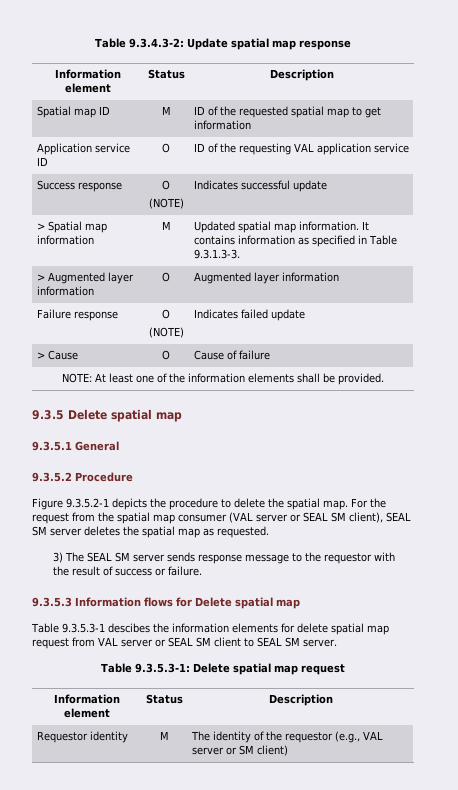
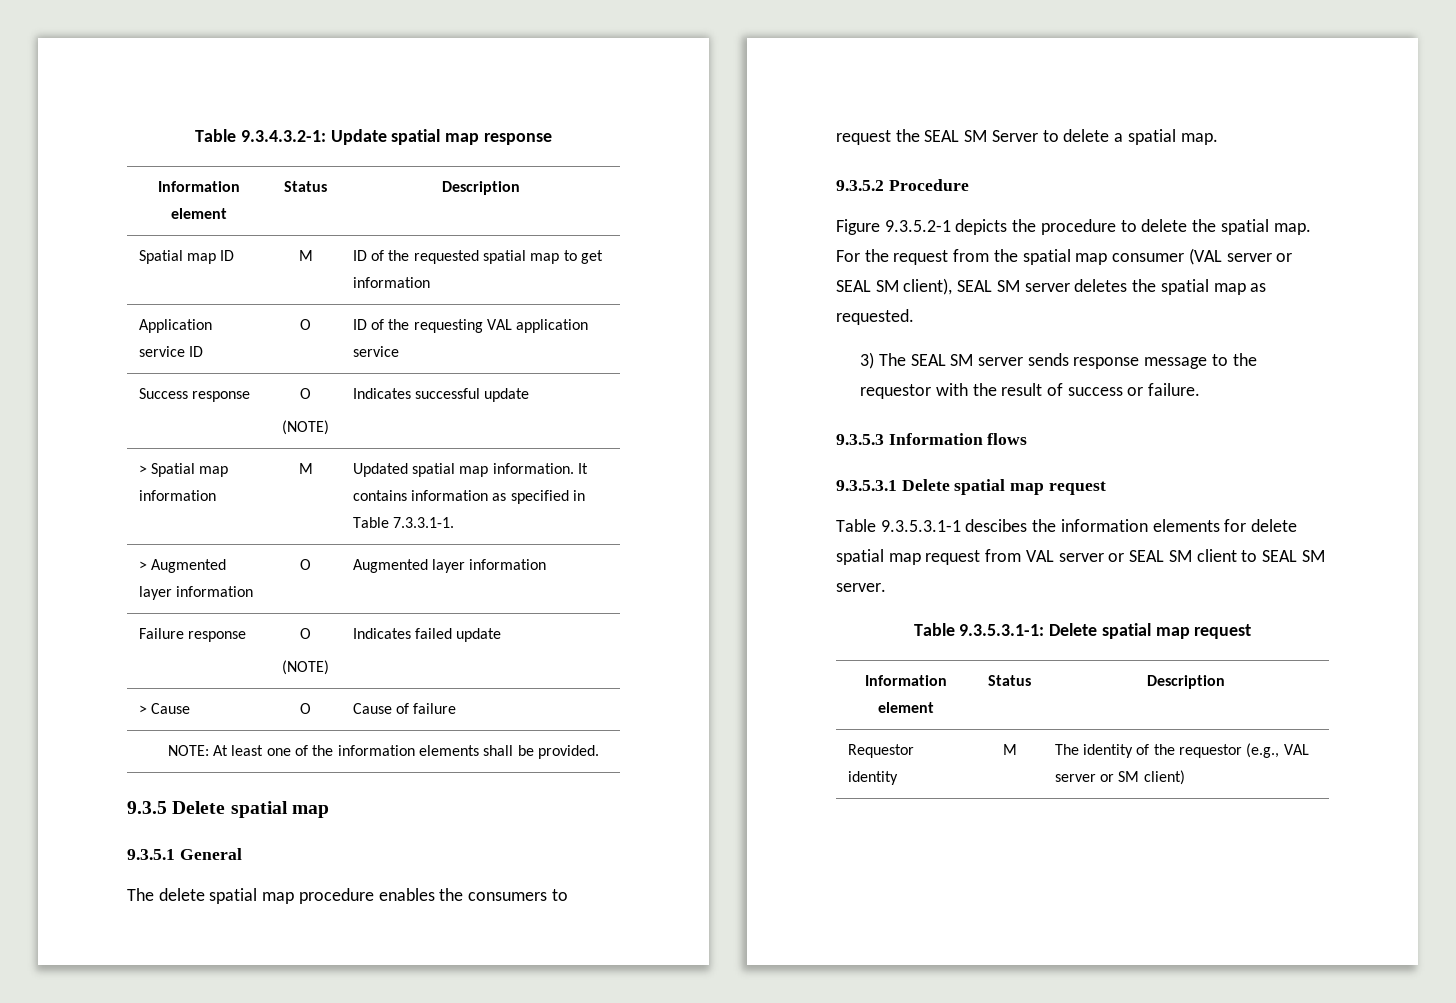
- Table 9.3.4.3-2: Update spatial map response
+ Table 9.3.4.3.2-1: Update spatial map response
- > Spatial map information | M | Updated spatial map information. It contains information as specified in Table 9.3.1.3-3.
+ > Spatial map information | M | Updated spatial map information. It contains information as specified in Table 7.3.3.1-1.
+ The delete spatial map procedure enables the consumers to request the SEAL SM Server to delete a spatial map.
- 9.3.5.3 Information flows for Delete spatial map
- Table 9.3.5.3-1 descibes the information elements for delete spatial map request from VAL server or SEAL SM client to SEAL SM server.
+ 9.3.5.3 Information flows
+ 9.3.5.3.1 Delete spatial map request
+ Table 9.3.5.3.1-1 descibes the information elements for delete spatial map request from VAL server or SEAL SM client to SEAL SM server.
- Table 9.3.5.3-1: Delete spatial map request
+ Table 9.3.5.3.1-1: Delete spatial map request

